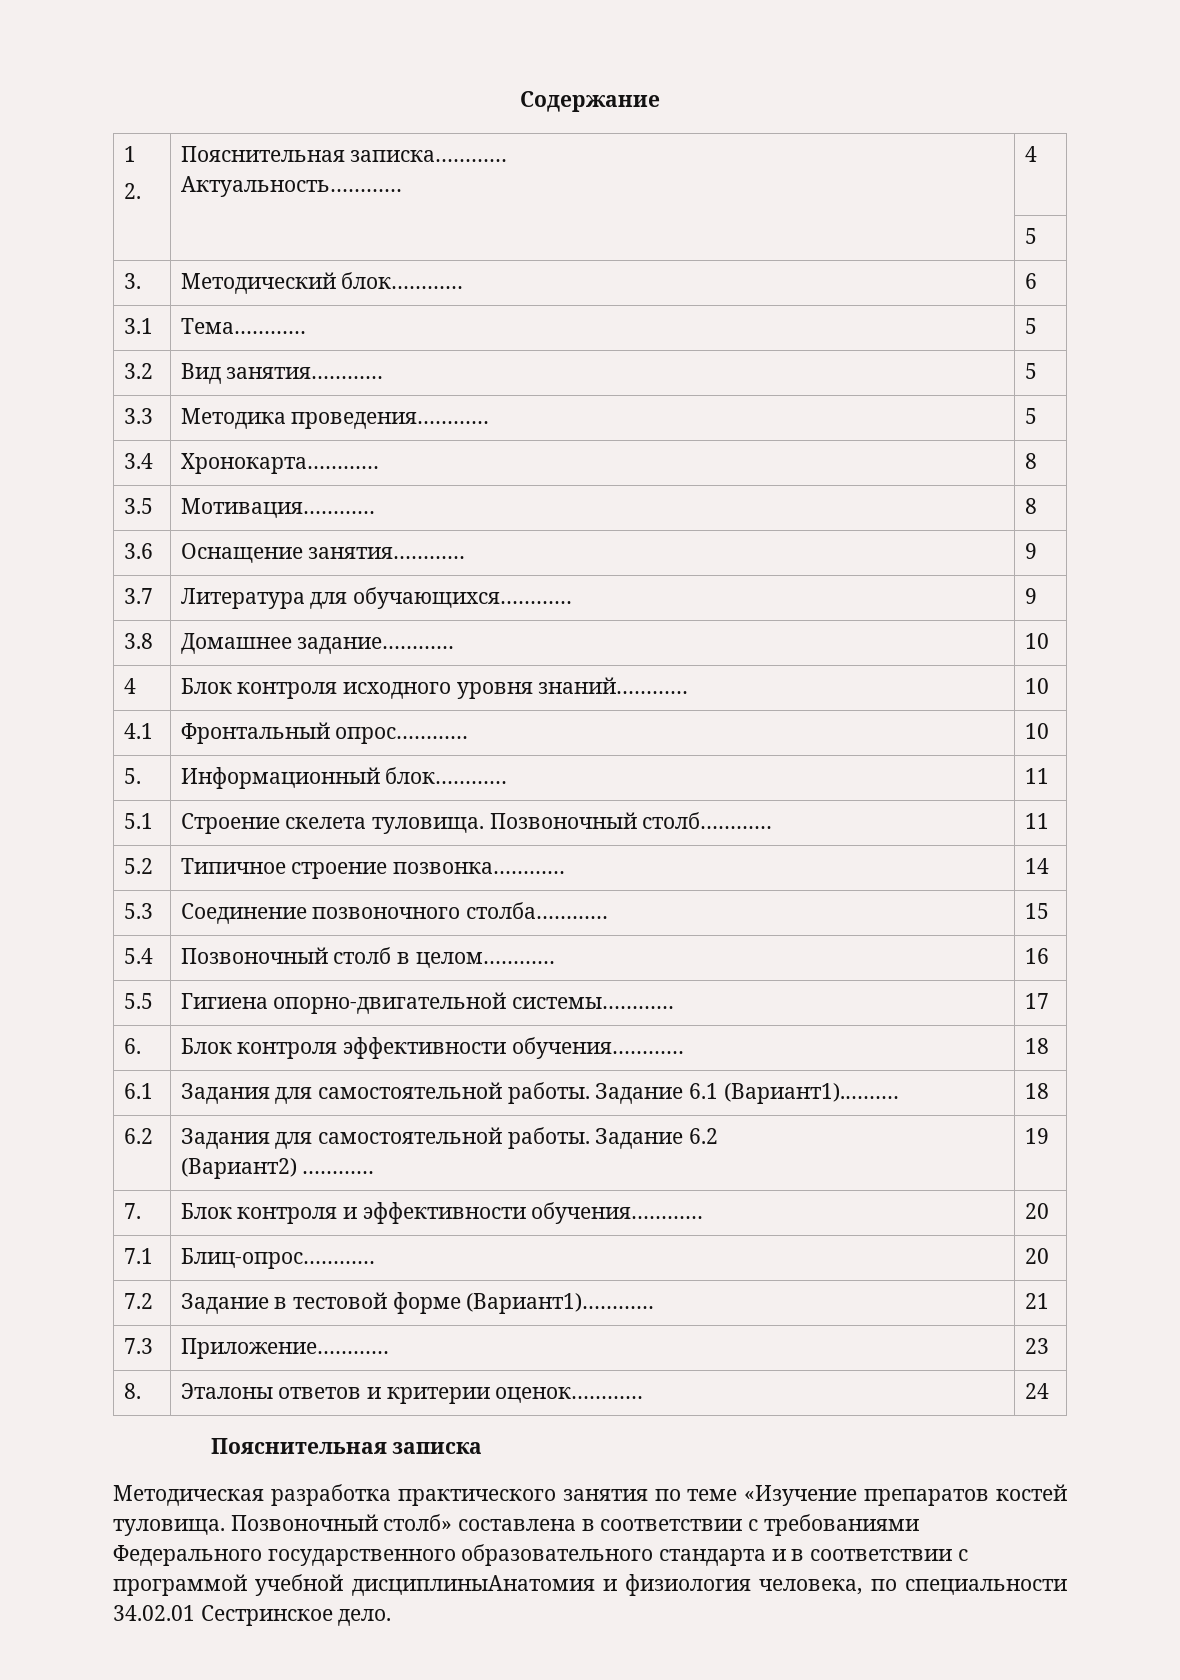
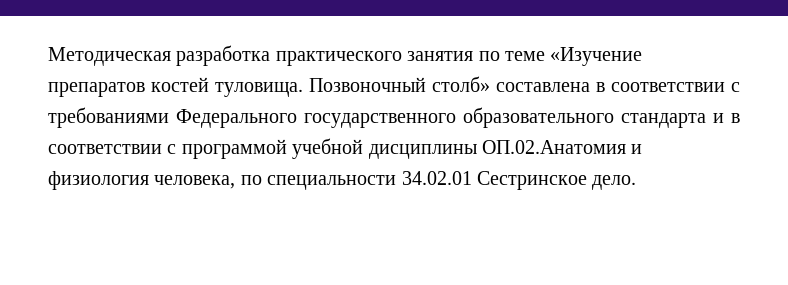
- Содержание
- 1
- 2. | Пояснительная записка…………
- Актуальность………… | 4
- | | 5
- 3. | Методический блок………… | 6
- 3.1 | Тема………… | 5
- 3.2 | Вид занятия………… | 5
- 3.3 | Методика проведения………… | 5
- 3.4 | Хронокарта………… | 8
- 3.5 | Мотивация………… | 8
- 3.6 | Оснащение занятия………… | 9
- 3.7 | Литература для обучающихся………… | 9
- 3.8 | Домашнее задание………… | 10
- 4 | Блок контроля исходного уровня знаний………… | 10
- 4.1 | Фронтальный опрос………… | 10
- 5. | Информационный блок………… | 11
- 5.1 | Строение скелета туловища. Позвоночный столб………… | 11
- 5.2 | Типичное строение позвонка………… | 14
- 5.3 | Соединение позвоночного столба………… | 15
- 5.4 | Позвоночный столб в целом………… | 16
- 5.5 | Гигиена опорно-двигательной системы………… | 17
- 6. | Блок контроля эффективности обучения………… | 18
- 6.1 | Задания для самостоятельной работы. Задание 6.1 (Вариант1).……… | 18
- 6.2 | Задания для самостоятельной работы. Задание 6.2
- (Вариант2) ………… | 19
- 7. | Блок контроля и эффективности обучения………… | 20
- 7.1 | Блиц-опрос………… | 20
- 7.2 | Задание в тестовой форме (Вариант1)………… | 21
- 7.3 | Приложение………… | 23
- 8. | Эталоны ответов и критерии оценок………… | 24
- Пояснительная записка
- Позвоночный столб» составлена в соответствии с требованиями Федерального государственного образовательного стандарта и в соответствии с программой учебной дисциплиныАнатомия и физиология человека, по специальности 34.02.01 Сестринское дело.
+ Позвоночный столб» составлена в соответствии с требованиями Федерального государственного образовательного стандарта и в соответствии с программой учебной дисциплины ОП.02.Анатомия и физиология человека, по специальности 34.02.01 Сестринское дело.

